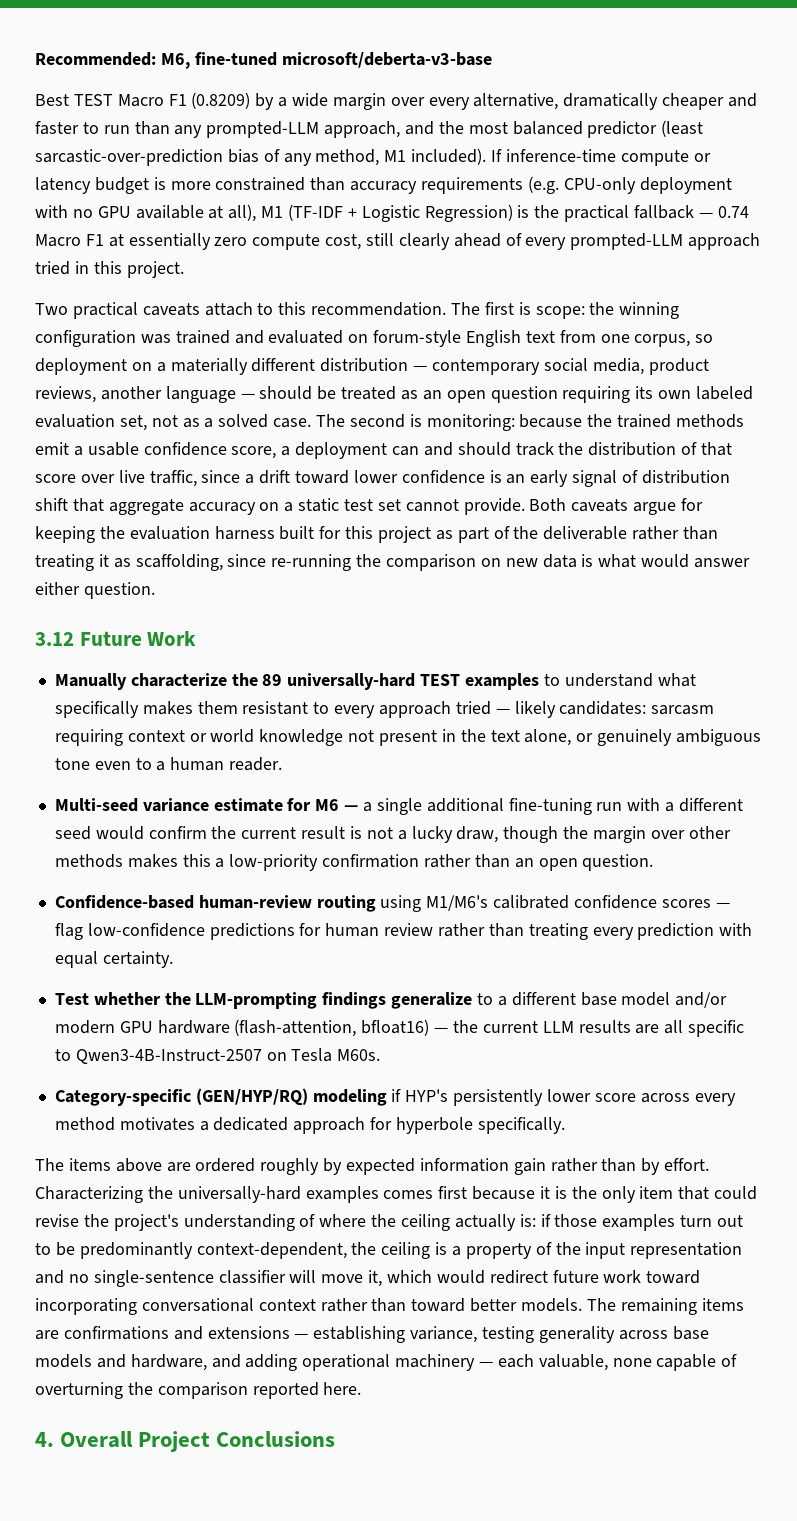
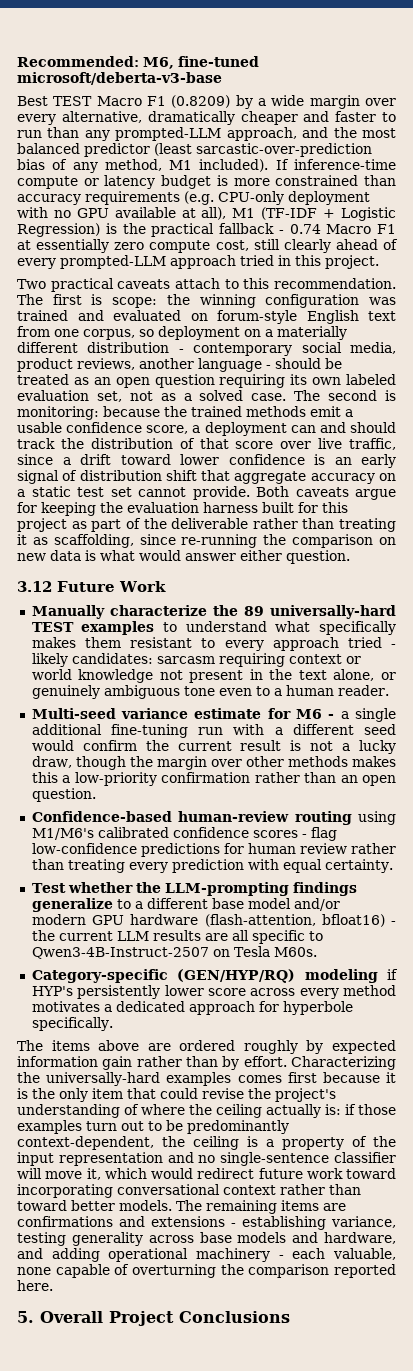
- If inference-time compute or latency budget is more constrained than accuracy requirements (e.g. CPU-only deployment with no GPU available at all), M1 (TF-IDF + Logistic Regression) is the practical fallback — 0.74 Macro F1 at essentially zero compute cost, still clearly ahead of every prompted-LLM approach tried in this project.
+ If inference-time compute or latency budget is more constrained than accuracy requirements (e.g. CPU-only deployment with no GPU available at all), M1 (TF-IDF + Logistic Regression) is the practical fallback - 0.74 Macro F1 at essentially zero compute cost, still clearly ahead of every prompted-LLM approach tried in this project.
- The first is scope: the winning configuration was trained and evaluated on forum-style English text from one corpus, so deployment on a materially different distribution — contemporary social media, product reviews, another language — should be treated as an open question requiring its own labeled evaluation set, not as a solved case.
+ The first is scope: the winning configuration was trained and evaluated on forum-style English text from one corpus, so deployment on a materially different distribution - contemporary social media, product reviews, another language - should be treated as an open question requiring its own labeled evaluation set, not as a solved case.
- Manually characterize the 89 universally-hard TEST examples to understand what specifically makes them resistant to every approach tried — likely candidates: sarcasm requiring context or world knowledge not present in the text alone, or genuinely ambiguous tone even to a human reader.
+ Manually characterize the 89 universally-hard TEST examples to understand what specifically makes them resistant to every approach tried - likely candidates: sarcasm requiring context or world knowledge not present in the text alone, or genuinely ambiguous tone even to a human reader.
- Multi-seed variance estimate for M6 — a single additional fine-tuning run with a different seed would confirm the current result is not a lucky draw, though the margin over other methods makes this a low-priority confirmation rather than an open question.
+ Multi-seed variance estimate for M6 - a single additional fine-tuning run with a different seed would confirm the current result is not a lucky draw, though the margin over other methods makes this a low-priority confirmation rather than an open question.
- Confidence-based human-review routing using M1/M6's calibrated confidence scores — flag low-confidence predictions for human review rather than treating every prediction with equal certainty.
+ Confidence-based human-review routing using M1/M6's calibrated confidence scores - flag low-confidence predictions for human review rather than treating every prediction with equal certainty.
- Test whether the LLM-prompting findings generalize to a different base model and/or modern GPU hardware (flash-attention, bfloat16) — the current LLM results are all specific to Qwen3-4B-Instruct-2507 on Tesla M60s.
+ Test whether the LLM-prompting findings generalize to a different base model and/or modern GPU hardware (flash-attention, bfloat16) - the current LLM results are all specific to Qwen3-4B-Instruct-2507 on Tesla M60s.
- The remaining items are confirmations and extensions — establishing variance, testing generality across base models and hardware, and adding operational machinery — each valuable, none capable of overturning the comparison reported here.
+ The remaining items are confirmations and extensions - establishing variance, testing generality across base models and hardware, and adding operational machinery - each valuable, none capable of overturning the comparison reported here.
- 4. Overall Project Conclusions
+ 5. Overall Project Conclusions

